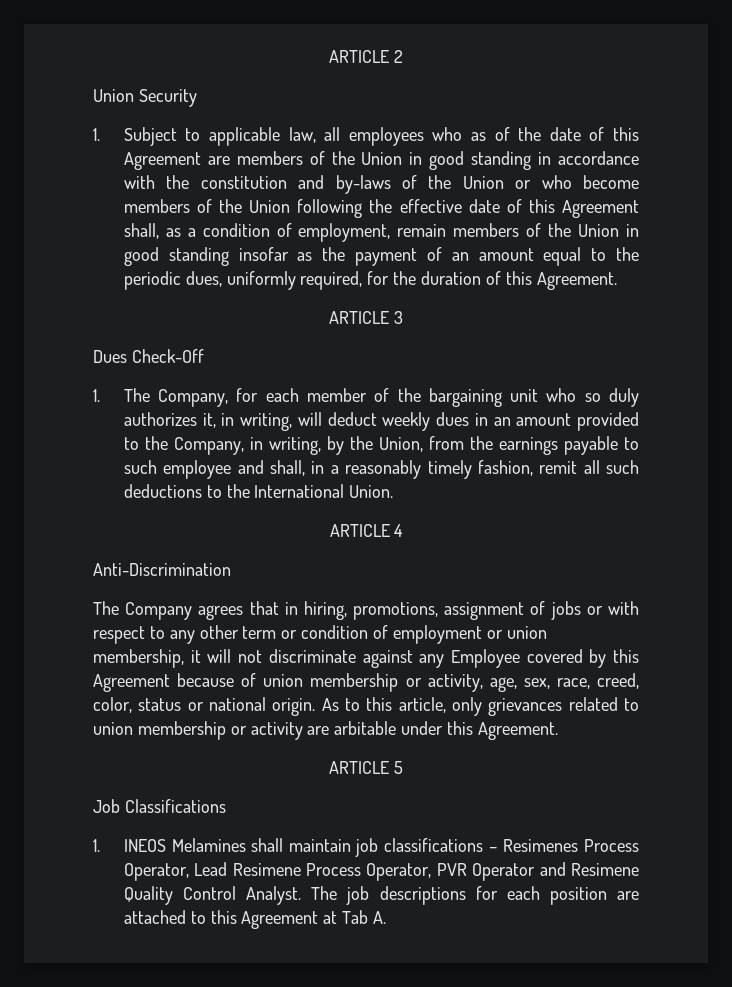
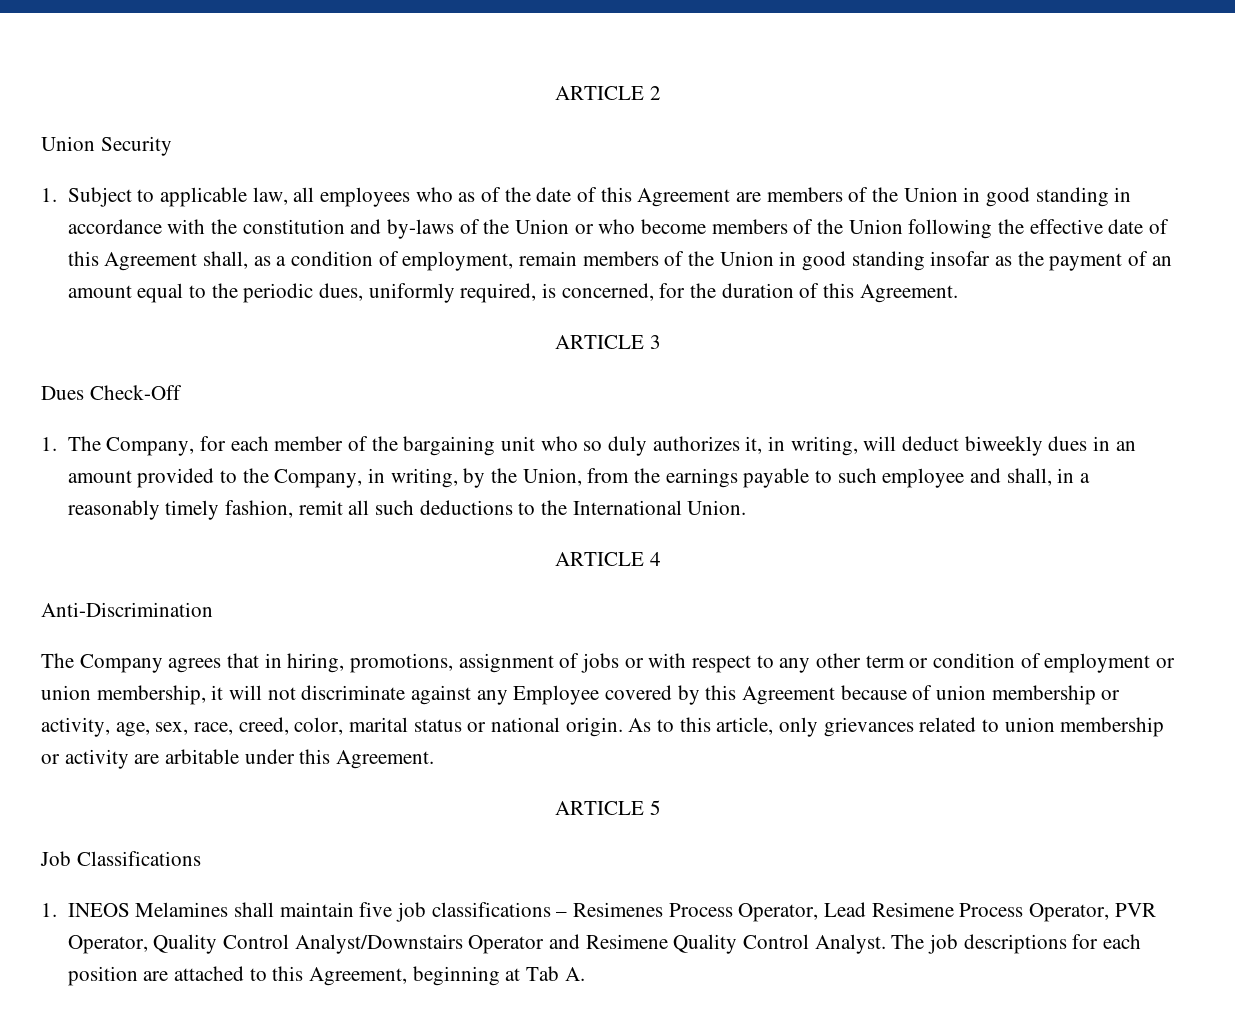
- 1. Subject to applicable law, all employees who as of the date of this Agreement are members of the Union in good standing in accordance with the constitution and by-laws of the Union or who become members of the Union following the effective date of this Agreement shall, as a condition of employment, remain members of the Union in good standing insofar as the payment of an amount equal to the periodic dues, uniformly required, for the duration of this Agreement.
+ 1. Subject to applicable law, all employees who as of the date of this Agreement are members of the Union in good standing in accordance with the constitution and by-laws of the Union or who become members of the Union following the effective date of this Agreement shall, as a condition of employment, remain members of the Union in good standing insofar as the payment of an amount equal to the periodic dues, uniformly required, is concerned, for the duration of this Agreement.
- 1. The Company, for each member of the bargaining unit who so duly authorizes it, in writing, will deduct weekly dues in an amount provided to the Company, in writing, by the Union, from the earnings payable to such employee and shall, in a reasonably timely fashion, remit all such deductions to the International Union.
+ 1. The Company, for each member of the bargaining unit who so duly authorizes it, in writing, will deduct biweekly dues in an amount provided to the Company, in writing, by the Union, from the earnings payable to such employee and shall, in a reasonably timely fashion, remit all such deductions to the International Union.
- The Company agrees that in hiring, promotions, assignment of jobs or with respect to any other term or condition of employment or union membership, it will not discriminate against any Employee covered by this Agreement because of union membership or activity, age, sex, race, creed, color, status or national origin.
+ The Company agrees that in hiring, promotions, assignment of jobs or with respect to any other term or condition of employment or union membership, it will not discriminate against any Employee covered by this Agreement because of union membership or activity, age, sex, race, creed, color, marital status or national origin.
- 1. INEOS Melamines shall maintain job classifications – Resimenes Process Operator, Lead Resimene Process Operator, PVR Operator and Resimene Quality Control Analyst.
+ 1. INEOS Melamines shall maintain five job classifications – Resimenes Process Operator, Lead Resimene Process Operator, PVR Operator, Quality Control Analyst/Downstairs Operator and Resimene Quality Control Analyst.
- The job descriptions for each position are attached to this Agreement at Tab A.
+ The job descriptions for each position are attached to this Agreement, beginning at Tab A.

